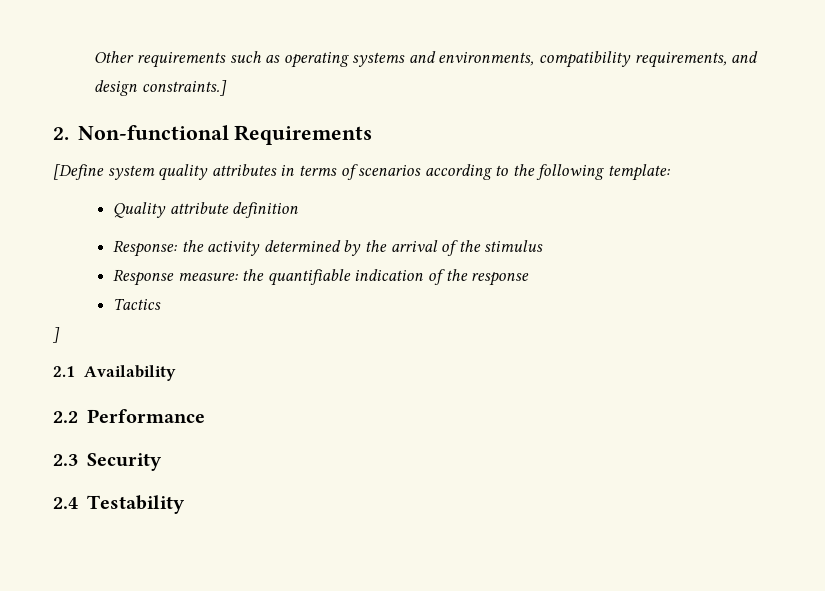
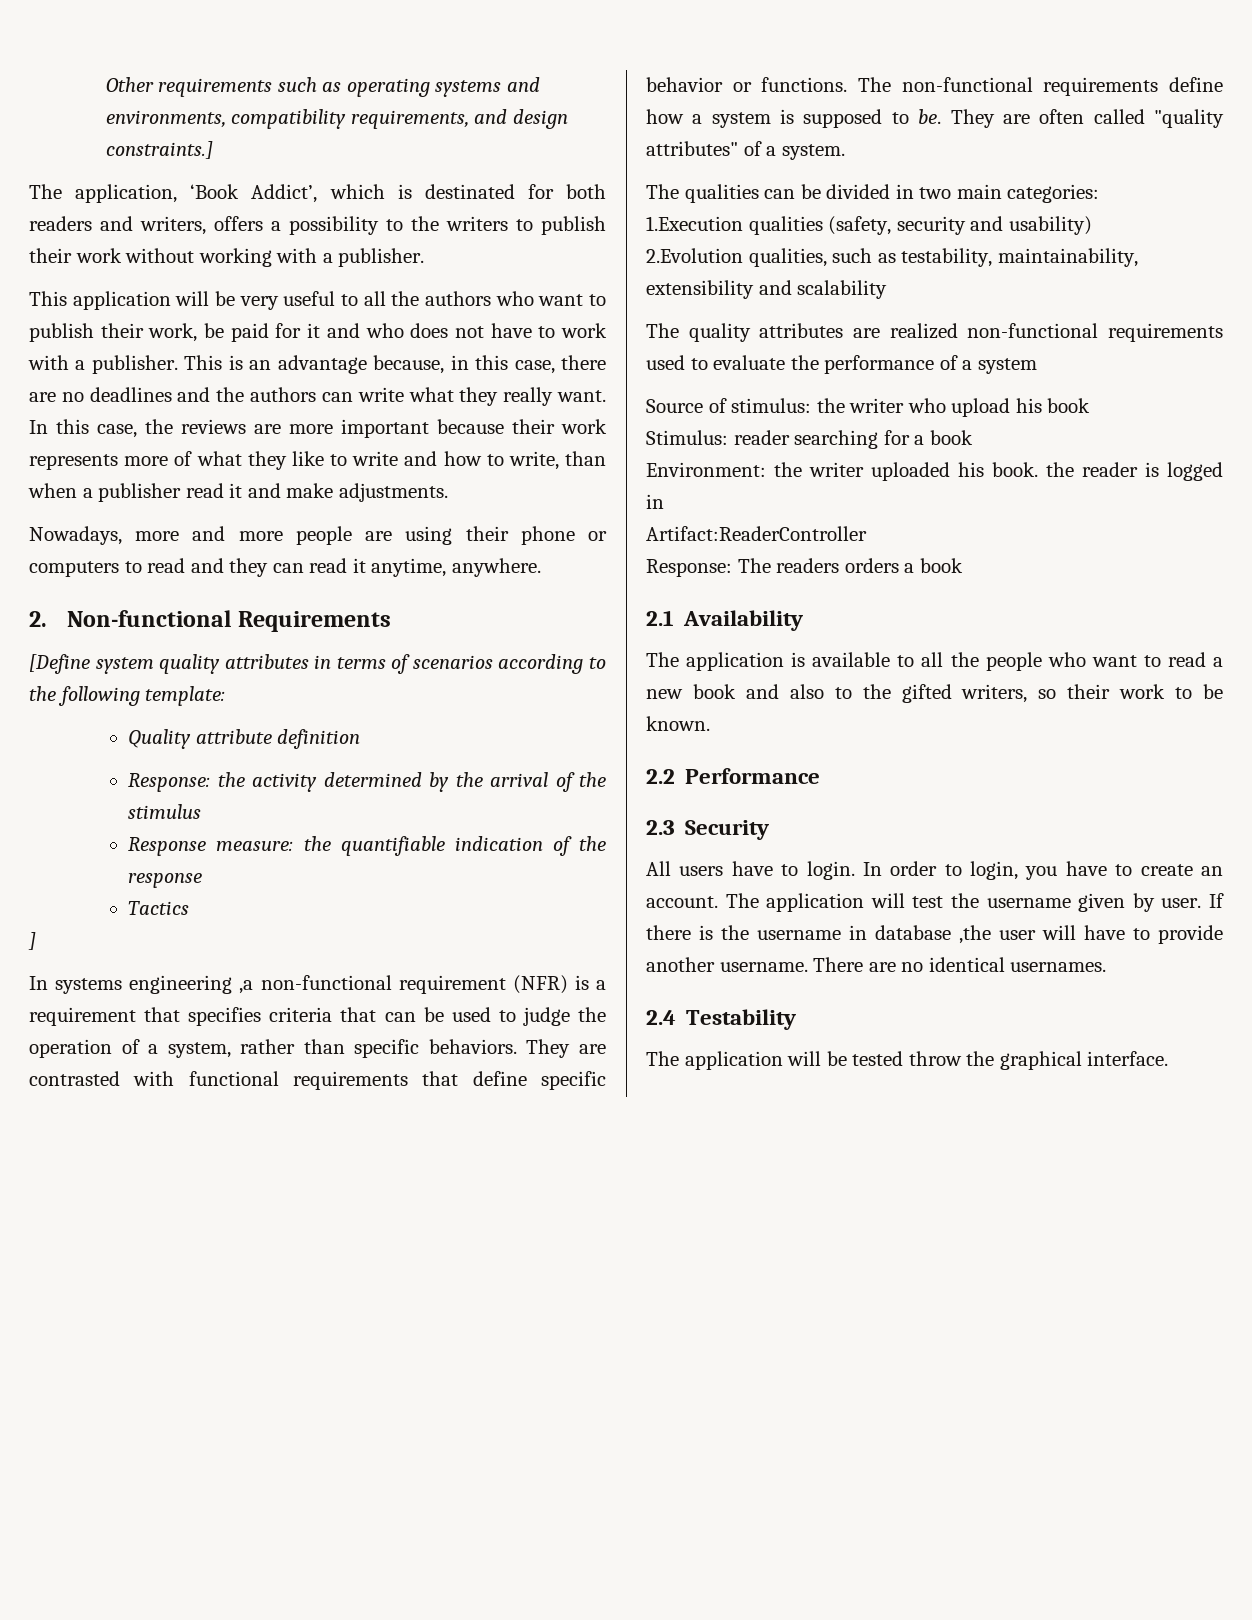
+ The application, ‘Book Addict’, which is destinated for both readers and writers, offers a possibility to the writers to publish their work without working with a publisher.
+ This application will be very useful to all the authors who want to publish their work, be paid for it and who does not have to work with a publisher. This is an advantage because, in this case, there are no deadlines and the authors can write what they really want. In this case, the reviews are more important because their work represents more of what they like to write and how to write, than when a publisher read it and make adjustments.
+ Nowadays, more and more people are using their phone or computers to read and they can read it anytime, anywhere.
+ In systems engineering ,a non-functional requirement (NFR) is a requirement that specifies criteria that can be used to judge the operation of a system, rather than specific behaviors. They are contrasted with functional requirements that define specific behavior or functions. The non-functional requirements define how a system is supposed to be. They are often called "quality attributes" of a system.
+ The qualities can be divided in two main categories:
+ 1.Execution qualities (safety, security and usability)
+ 2.Evolution qualities, such as testability, maintainability, extensibility and scalability
+ The quality attributes are realized non-functional requirements used to evaluate the performance of a system
+ Source of stimulus: the writer who upload his book
+ Stimulus: reader searching for a book
+ Environment: the writer uploaded his book. the reader is logged in
+ Artifact:ReaderController
+ Response: The readers orders a book
  2.1 Availability
+ The application is available to all the people who want to read a new book and also to the gifted writers, so their work to be known.
  2.2 Performance
  2.3 Security
+ All users have to login. In order to login, you have to create an account. The application will test the username given by user. If there is the username in database ,the user will have to provide another username. There are no identical usernames.
  2.4 Testability
+ The application will be tested throw the graphical interface.

